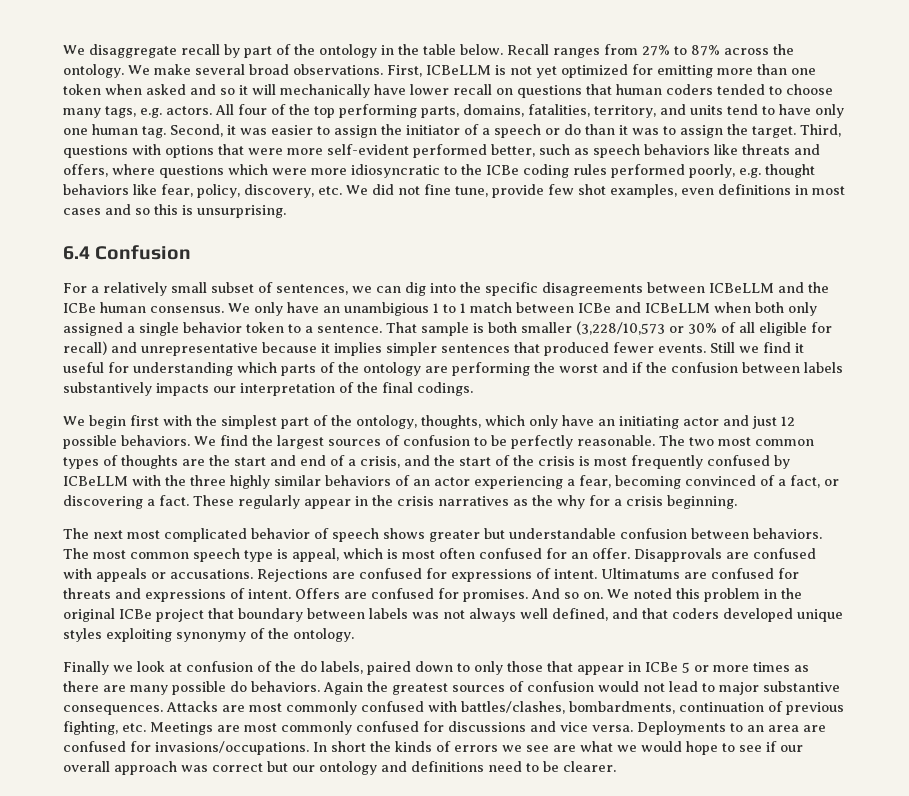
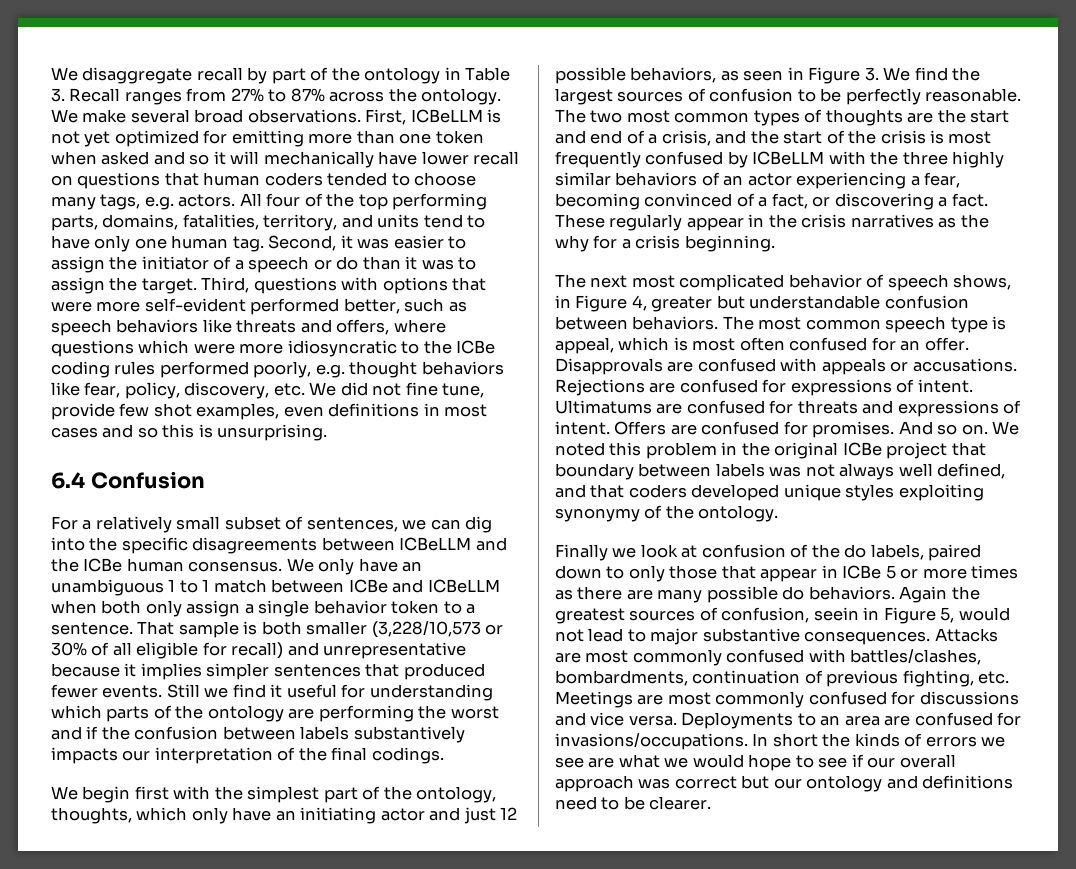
- We disaggregate recall by part of the ontology in the table below. Recall ranges from 27% to 87% across the ontology.
+ We disaggregate recall by part of the ontology in Table 3. Recall ranges from 27% to 87% across the ontology.
- We only have an unambigious 1 to 1 match between ICBe and ICBeLLM when both only assigned a single behavior token to a sentence.
+ We only have an unambiguous 1 to 1 match between ICBe and ICBeLLM when both only assign a single behavior token to a sentence.
- We begin first with the simplest part of the ontology, thoughts, which only have an initiating actor and just 12 possible behaviors. We find the largest sources of confusion to be perfectly reasonable.
+ We begin first with the simplest part of the ontology, thoughts, which only have an initiating actor and just 12 possible behaviors, as seen in Figure 3. We find the largest sources of confusion to be perfectly reasonable.
- The next most complicated behavior of speech shows greater but understandable confusion between behaviors.
+ The next most complicated behavior of speech shows, in Figure 4, greater but understandable confusion between behaviors.
- Again the greatest sources of confusion would not lead to major substantive consequences.
+ Again the greatest sources of confusion, seein in Figure 5, would not lead to major substantive consequences.

